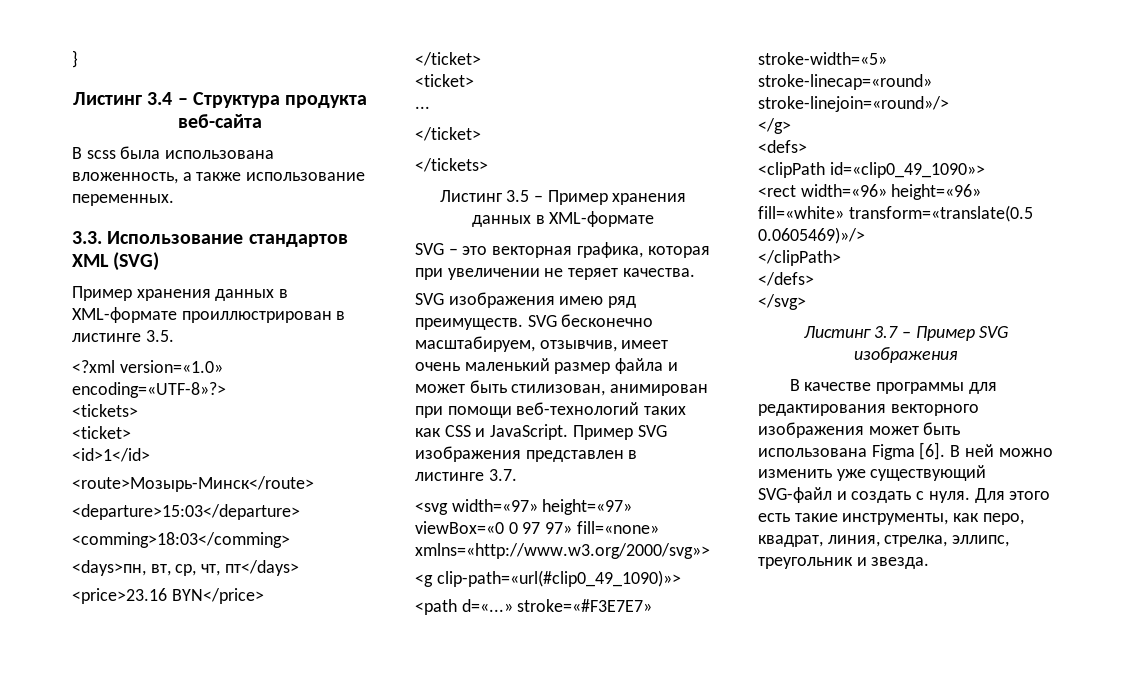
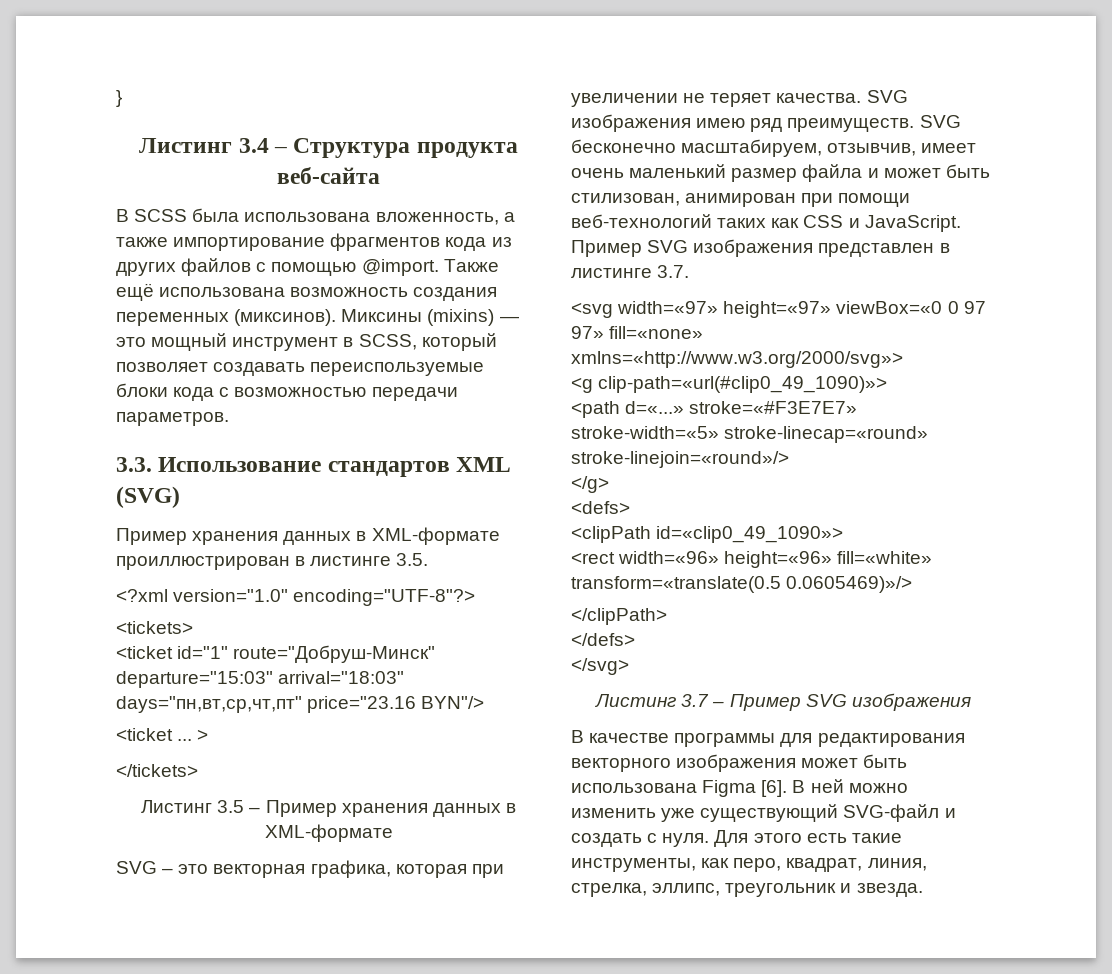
- В scss была использована вложенность, а также использование переменных.
+ В SCSS была использована вложенность, а также импортирование фрагментов кода из других файлов с помощью @import. Также ещё использована возможность создания переменных (миксинов). Миксины (mixins) — это мощный инструмент в SCSS, который позволяет создавать переиспользуемые блоки кода с возможностью передачи параметров.
- <?xml version=«1.0» encoding=«UTF-8»?>
+ <?xml version="1.0" encoding="UTF-8"?>
  <tickets>
- <ticket>
- <id>1</id>
- <route>Мозырь-Минск</route>
- <departure>15:03</departure>
- <comming>18:03</comming>
- <days>пн, вт, ср, чт, пт</days>
- <price>23.16 BYN</price>
- </ticket>
- <ticket>
- ...
- </ticket>
+ <ticket id="1" route="Добруш-Минск" departure="15:03" arrival="18:03" days="пн,вт,ср,чт,пт" price="23.16 BYN"/>
+ <ticket ... >
- SVG – это векторная графика, которая при увеличении не теряет качества.
- SVG изображения имею ряд преимуществ.
+ SVG – это векторная графика, которая при увеличении не теряет качества. SVG изображения имею ряд преимуществ.

